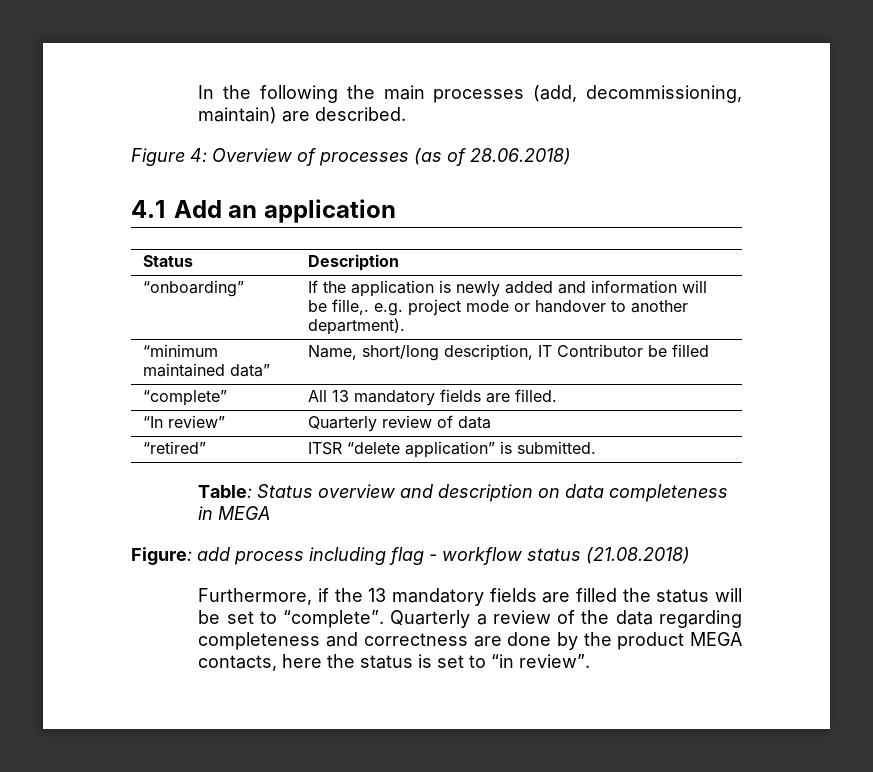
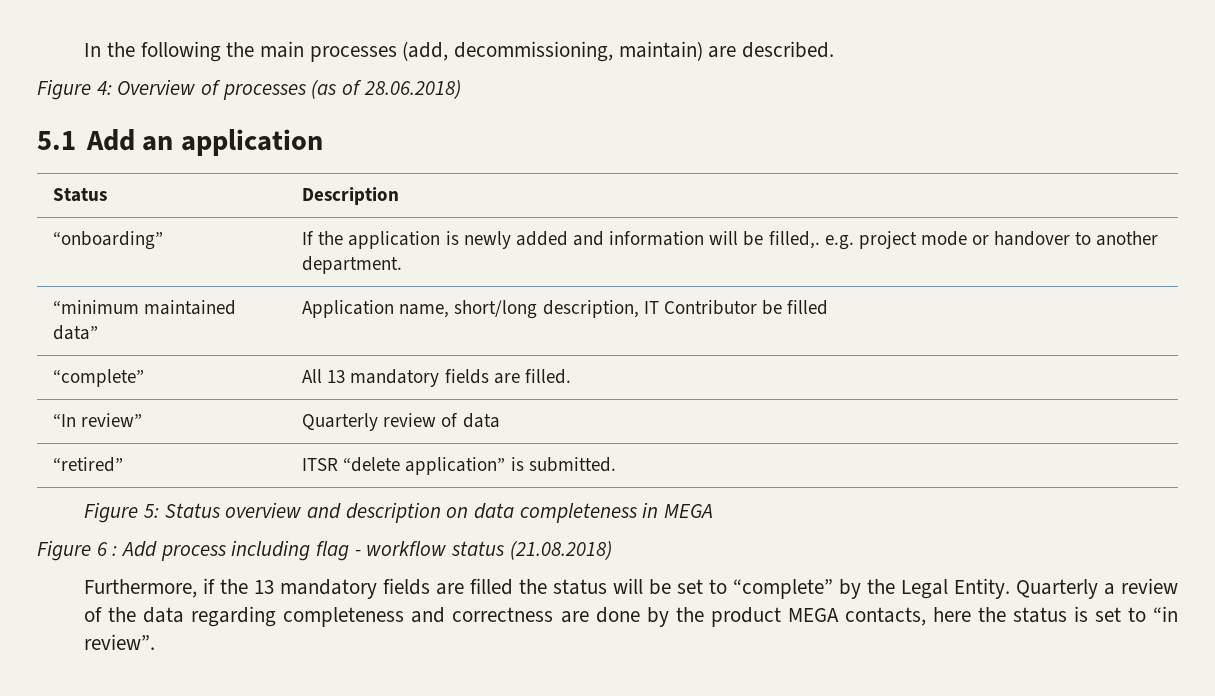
- 4.1 Add an application
+ 5.1 Add an application
- “onboarding” | If the application is newly added and information will be fille,. e.g. project mode or handover to another department).
+ “onboarding” | If the application is newly added and information will be filled,. e.g. project mode or handover to another department.
- “minimum maintained data” | Name, short/long description, IT Contributor be filled
+ “minimum maintained data” | Application name, short/long description, IT Contributor be filled
- Table: Status overview and description on data completeness in MEGA
+ Figure 5: Status overview and description on data completeness in MEGA
- Figure: add process including flag - workflow status (21.08.2018)
+ Figure 6 : Add process including flag - workflow status (21.08.2018)
- Furthermore, if the 13 mandatory fields are filled the status will be set to “complete”.
+ Furthermore, if the 13 mandatory fields are filled the status will be set to “complete” by the Legal Entity.

